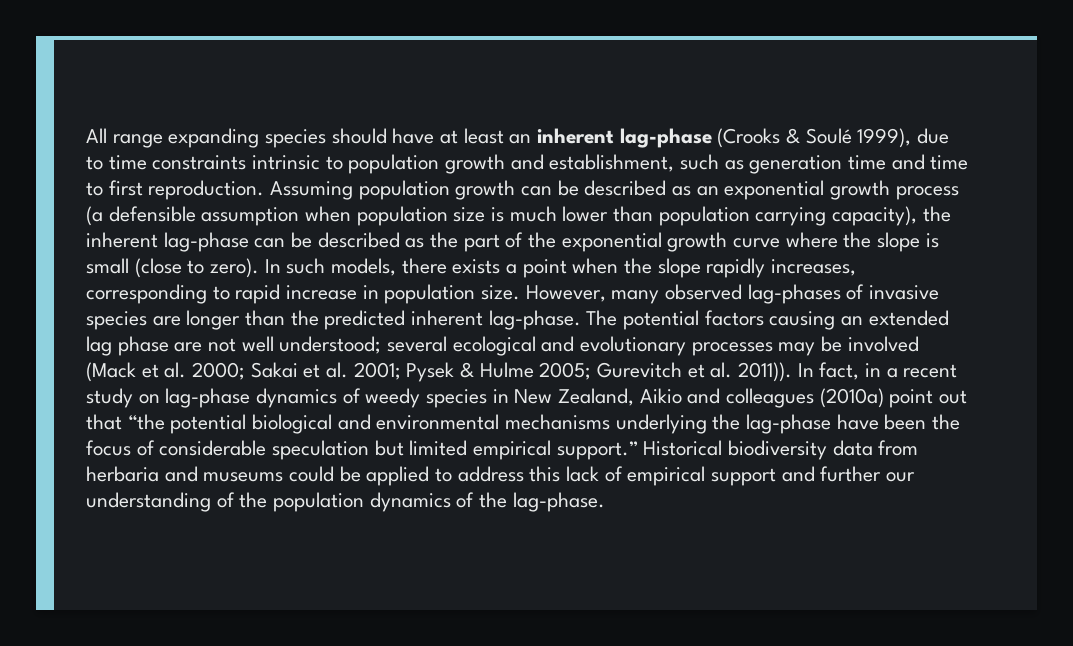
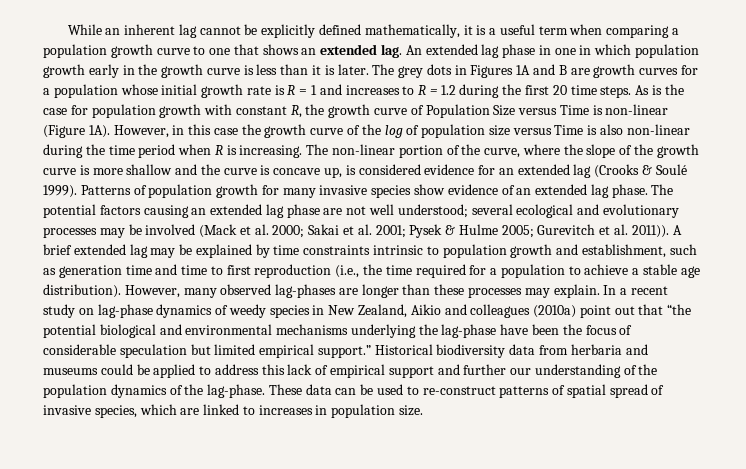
- All range expanding species should have at least an inherent lag-phase (Crooks & Soulé 1999), due to time constraints intrinsic to population growth and establishment, such as generation time and time to first reproduction. Assuming population growth can be described as an exponential growth process (a defensible assumption when population size is much lower than population carrying capacity), the inherent lag-phase can be described as the part of the exponential growth curve where the slope is small (close to zero). In such models, there exists a point when the slope rapidly increases, corresponding to rapid increase in population size. However, many observed lag-phases of invasive species are longer than the predicted inherent lag-phase.
+ While an inherent lag cannot be explicitly defined mathematically, it is a useful term when comparing a population growth curve to one that shows an extended lag. An extended lag phase in one in which population growth early in the growth curve is less than it is later. The grey dots in Figures 1A and B are growth curves for a population whose initial growth rate is R = 1 and increases to R = 1.2 during the first 20 time steps. As is the case for population growth with constant R, the growth curve of Population Size versus Time is non-linear (Figure 1A). However, in this case the growth curve of the log of population size versus Time is also non-linear during the time period when R is increasing. The non-linear portion of the curve, where the slope of the growth curve is more shallow and the curve is concave up, is considered evidence for an extended lag (Crooks & Soulé 1999). Patterns of population growth for many invasive species show evidence of an extended lag phase.
- In fact, in a recent study on lag-phase dynamics of weedy species in New Zealand, Aikio and colleagues (2010a) point out that “the potential biological and environmental mechanisms underlying the lag-phase have been the focus of considerable speculation but limited empirical support.”
+ A brief extended lag may be explained by time constraints intrinsic to population growth and establishment, such as generation time and time to first reproduction (i.e., the time required for a population to achieve a stable age distribution). However, many observed lag-phases are longer than these processes may explain. In a recent study on lag-phase dynamics of weedy species in New Zealand, Aikio and colleagues (2010a) point out that “the potential biological and environmental mechanisms underlying the lag-phase have been the focus of considerable speculation but limited empirical support.”
+ These data can be used to re-construct patterns of spatial spread of invasive species, which are linked to increases in population size.

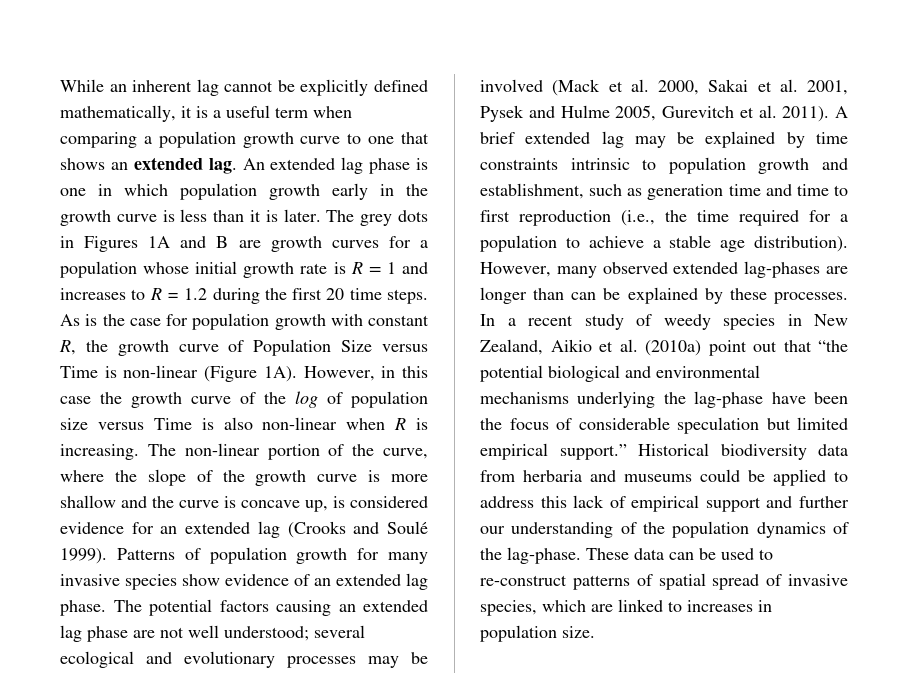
- An extended lag phase in one in which population growth early in the growth curve is less than it is later.
+ An extended lag phase is one in which population growth early in the growth curve is less than it is later.
- However, in this case the growth curve of the log of population size versus Time is also non-linear during the time period when R is increasing.
+ However, in this case the growth curve of the log of population size versus Time is also non-linear when R is increasing.
- The non-linear portion of the curve, where the slope of the growth curve is more shallow and the curve is concave up, is considered evidence for an extended lag (Crooks & Soulé 1999).
+ The non-linear portion of the curve, where the slope of the growth curve is more shallow and the curve is concave up, is considered evidence for an extended lag (Crooks and Soulé 1999).
- The potential factors causing an extended lag phase are not well understood; several ecological and evolutionary processes may be involved (Mack et al. 2000; Sakai et al. 2001; Pysek & Hulme 2005; Gurevitch et al. 2011)).
+ The potential factors causing an extended lag phase are not well understood; several ecological and evolutionary processes may be involved (Mack et al. 2000, Sakai et al. 2001, Pysek and Hulme 2005, Gurevitch et al. 2011).
- However, many observed lag-phases are longer than these processes may explain.
+ However, many observed extended lag-phases are longer than can be explained by these processes.
- In a recent study on lag-phase dynamics of weedy species in New Zealand, Aikio and colleagues (2010a) point out that “the potential biological and environmental mechanisms underlying the lag-phase have been the focus of considerable speculation but limited empirical support.”
+ In a recent study of weedy species in New Zealand, Aikio et al. (2010a) point out that “the potential biological and environmental mechanisms underlying the lag-phase have been the focus of considerable speculation but limited empirical support.”

